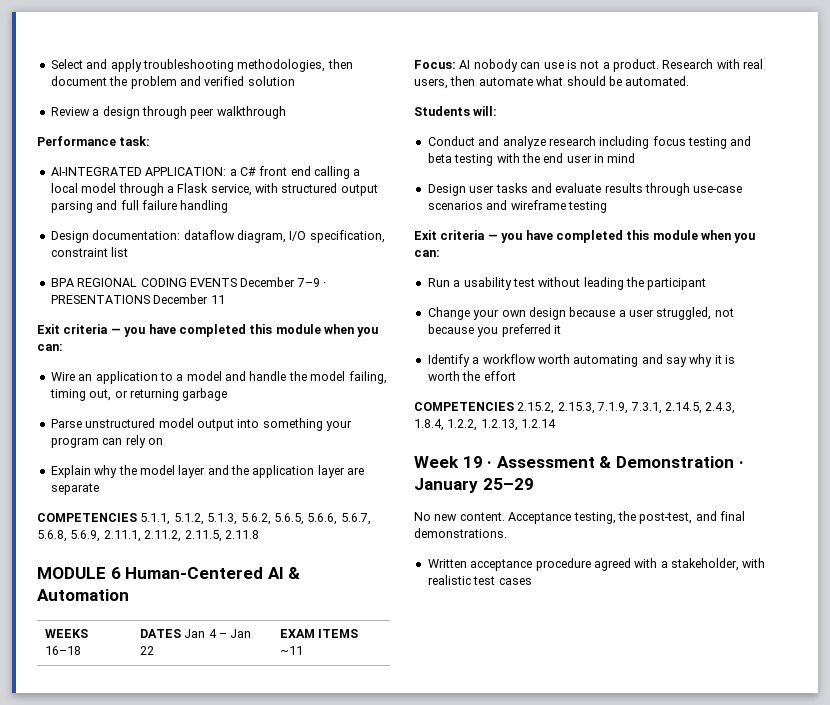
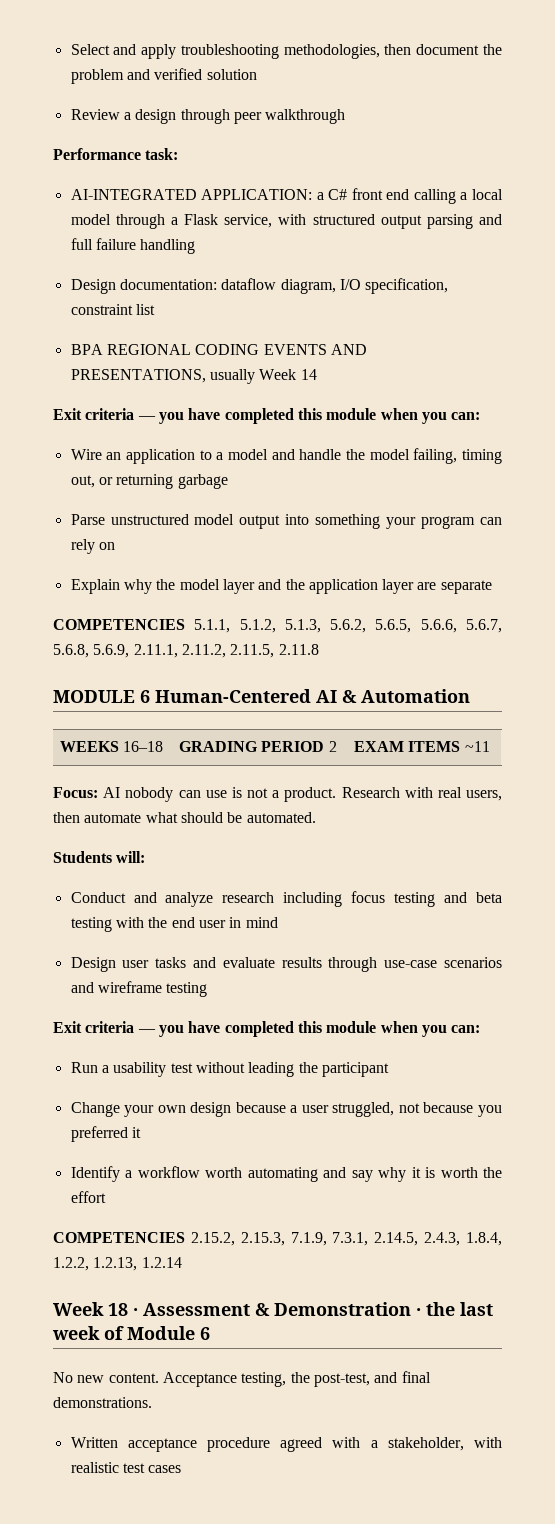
- BPA REGIONAL CODING EVENTS December 7–9 · PRESENTATIONS December 11
+ BPA REGIONAL CODING EVENTS AND PRESENTATIONS, usually Week 14
- WEEKS 16–18 | DATES Jan 4 – Jan 22 | EXAM ITEMS ~11
+ WEEKS 16–18 | GRADING PERIOD 2 | EXAM ITEMS ~11
- Week 19 · Assessment & Demonstration · January 25–29
+ Week 18 · Assessment & Demonstration · the last week of Module 6

